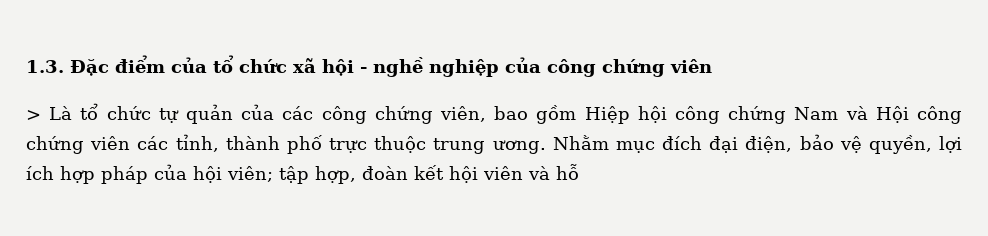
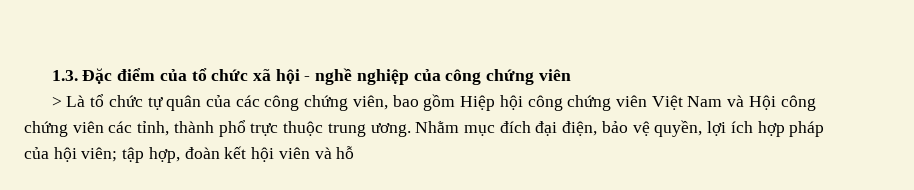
- > Là tổ chức tự quản của các công chứng viên, bao gồm Hiệp hội công chứng Nam và Hội công chứng viên các tỉnh, thành phố trực thuộc trung ương.
+ > Là tổ chức tự quân của các công chứng viên, bao gồm Hiệp hội công chứng viên Việt Nam và Hội công chứng viên các tỉnh, thành phổ trực thuộc trung ương.

